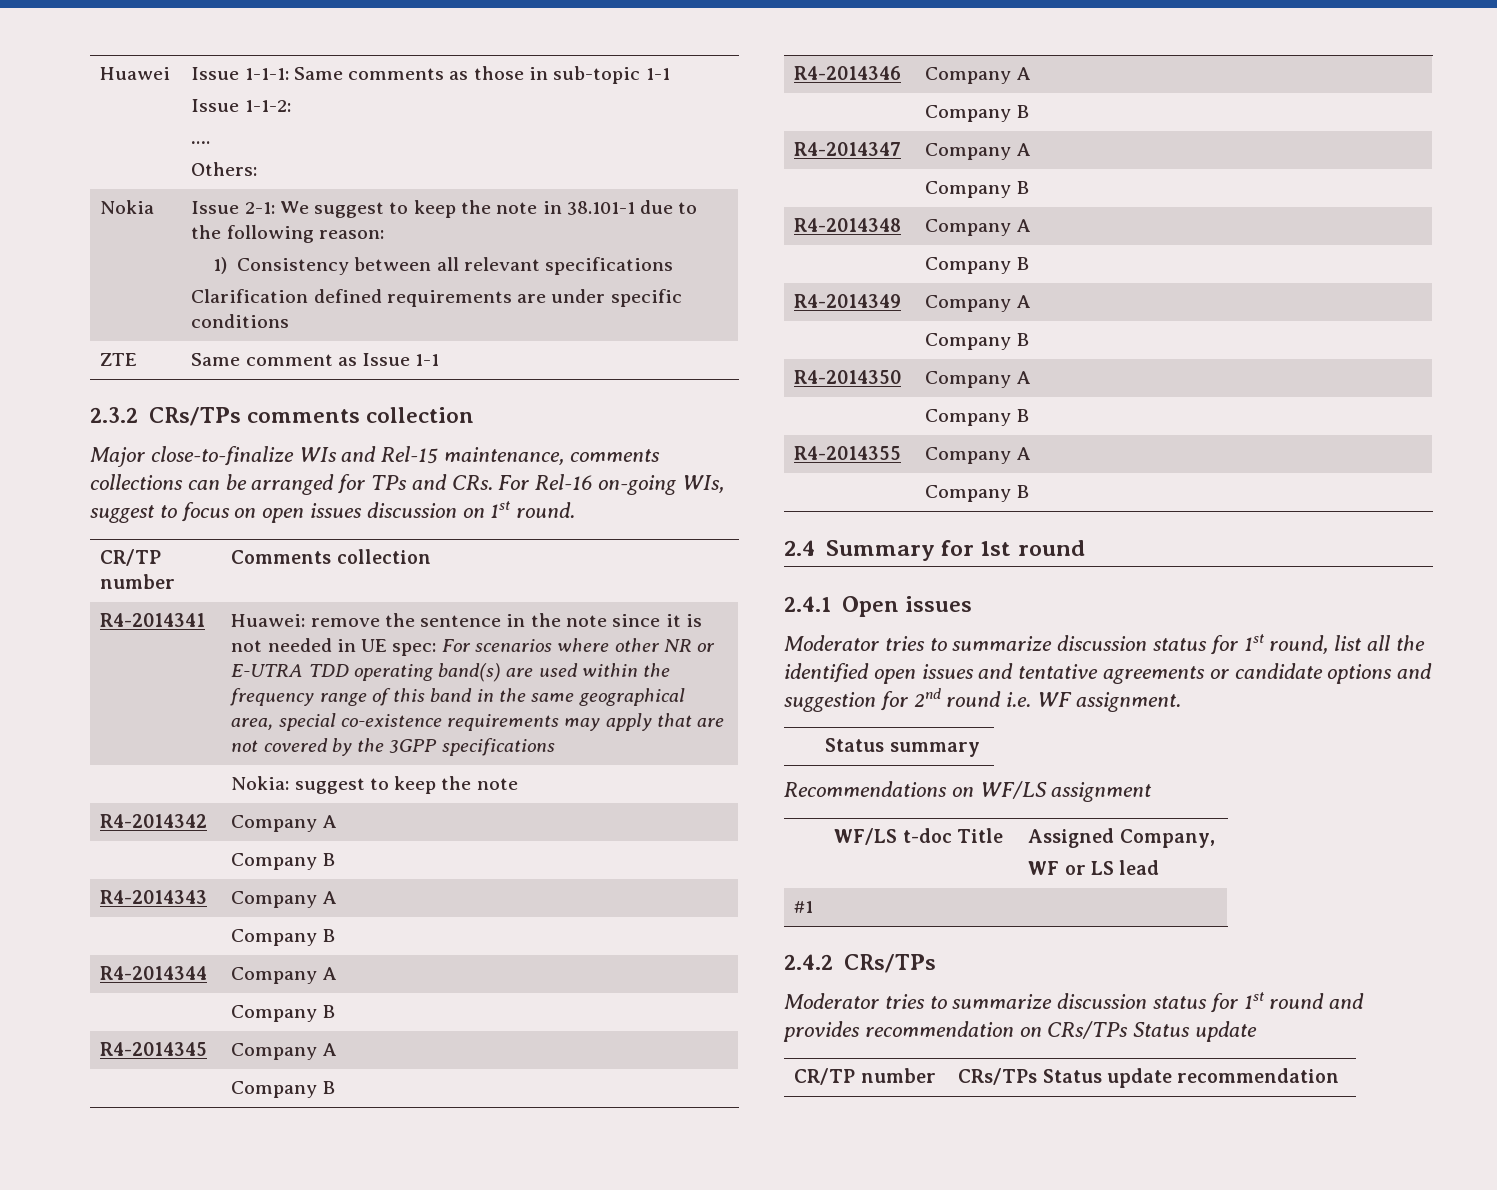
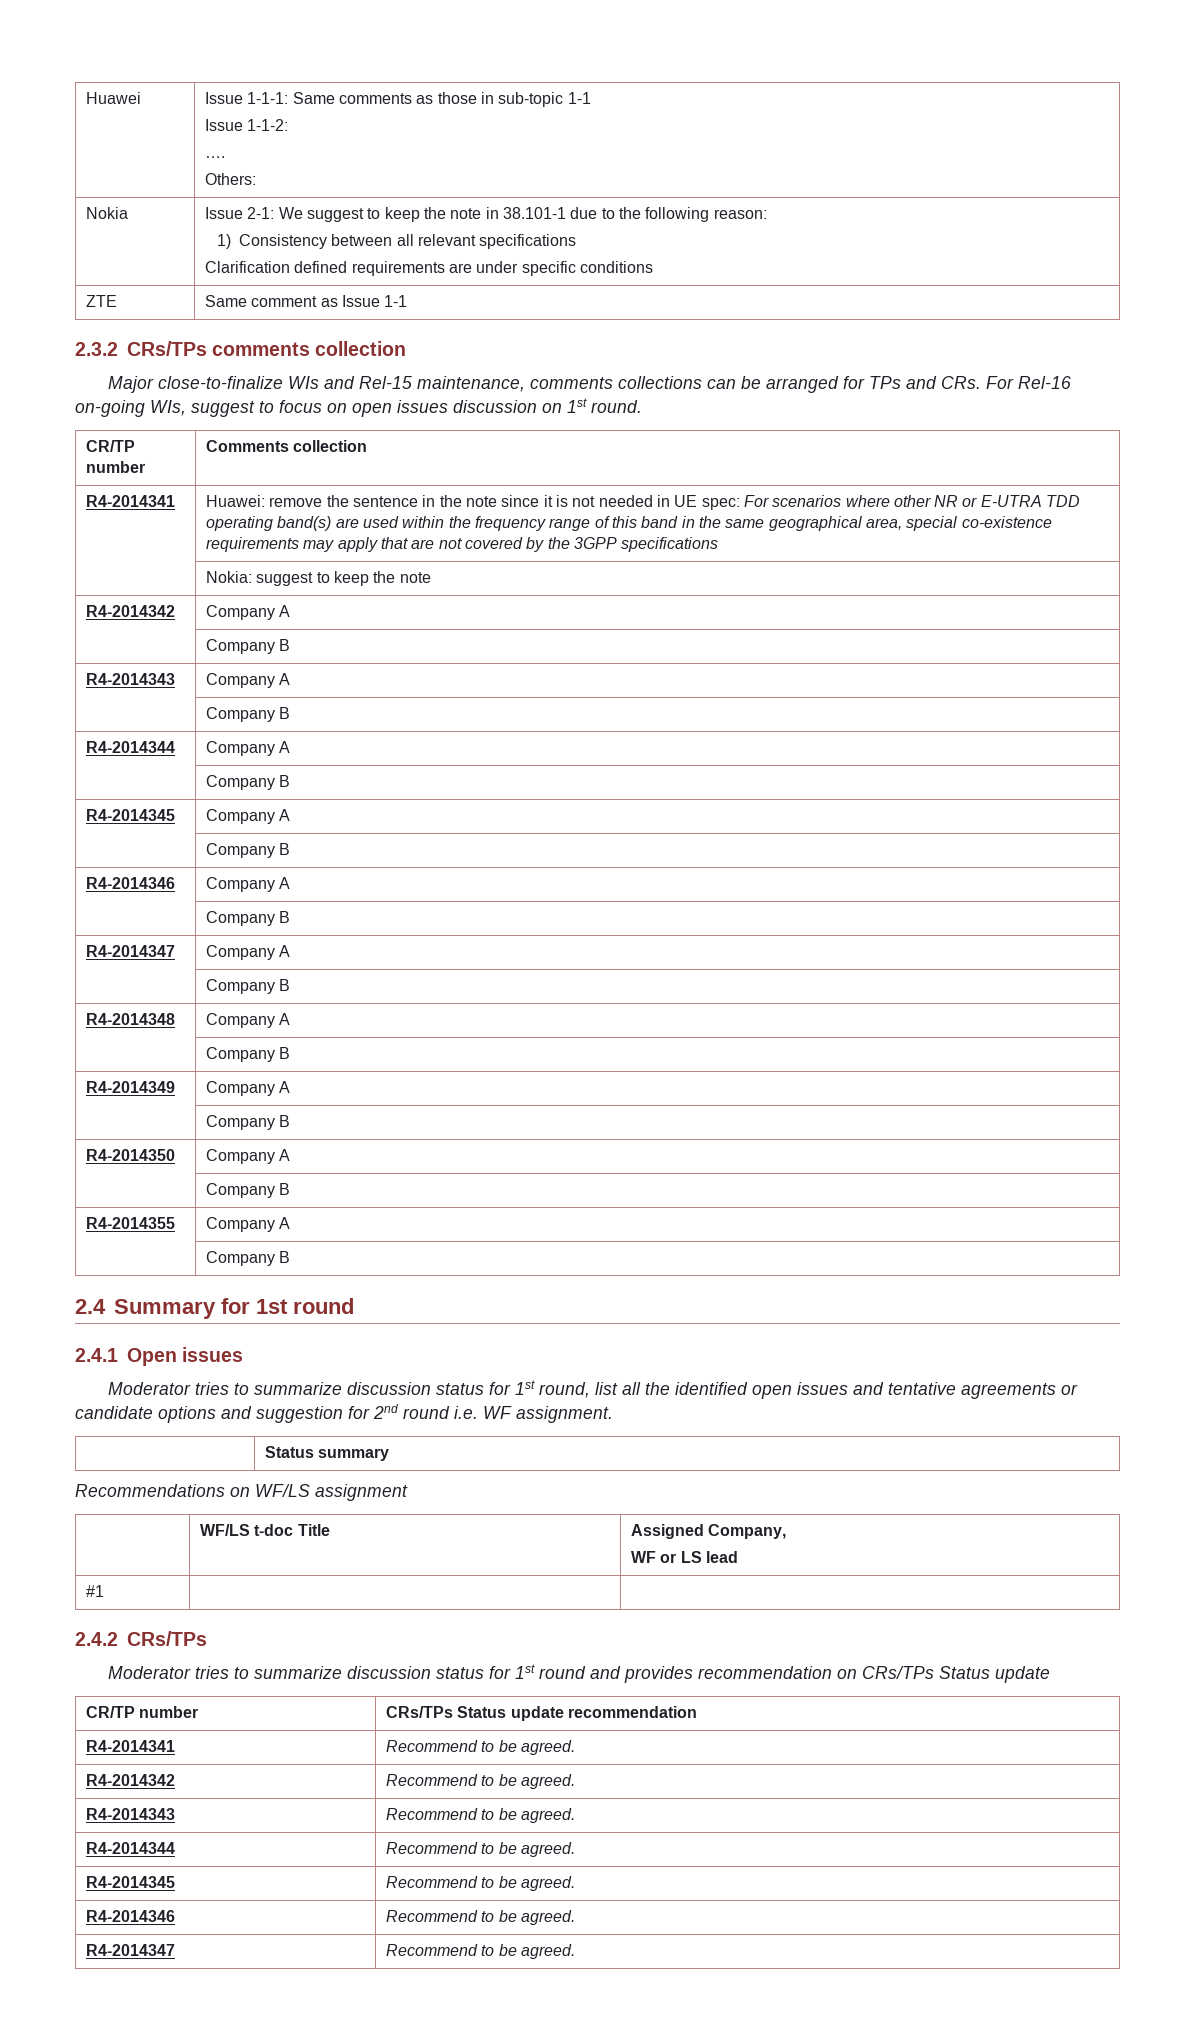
+ R4-2014341 | Recommend to be agreed.
+ R4-2014342 | Recommend to be agreed.
+ R4-2014343 | Recommend to be agreed.
+ R4-2014344 | Recommend to be agreed.
+ R4-2014345 | Recommend to be agreed.
+ R4-2014346 | Recommend to be agreed.
+ R4-2014347 | Recommend to be agreed.

